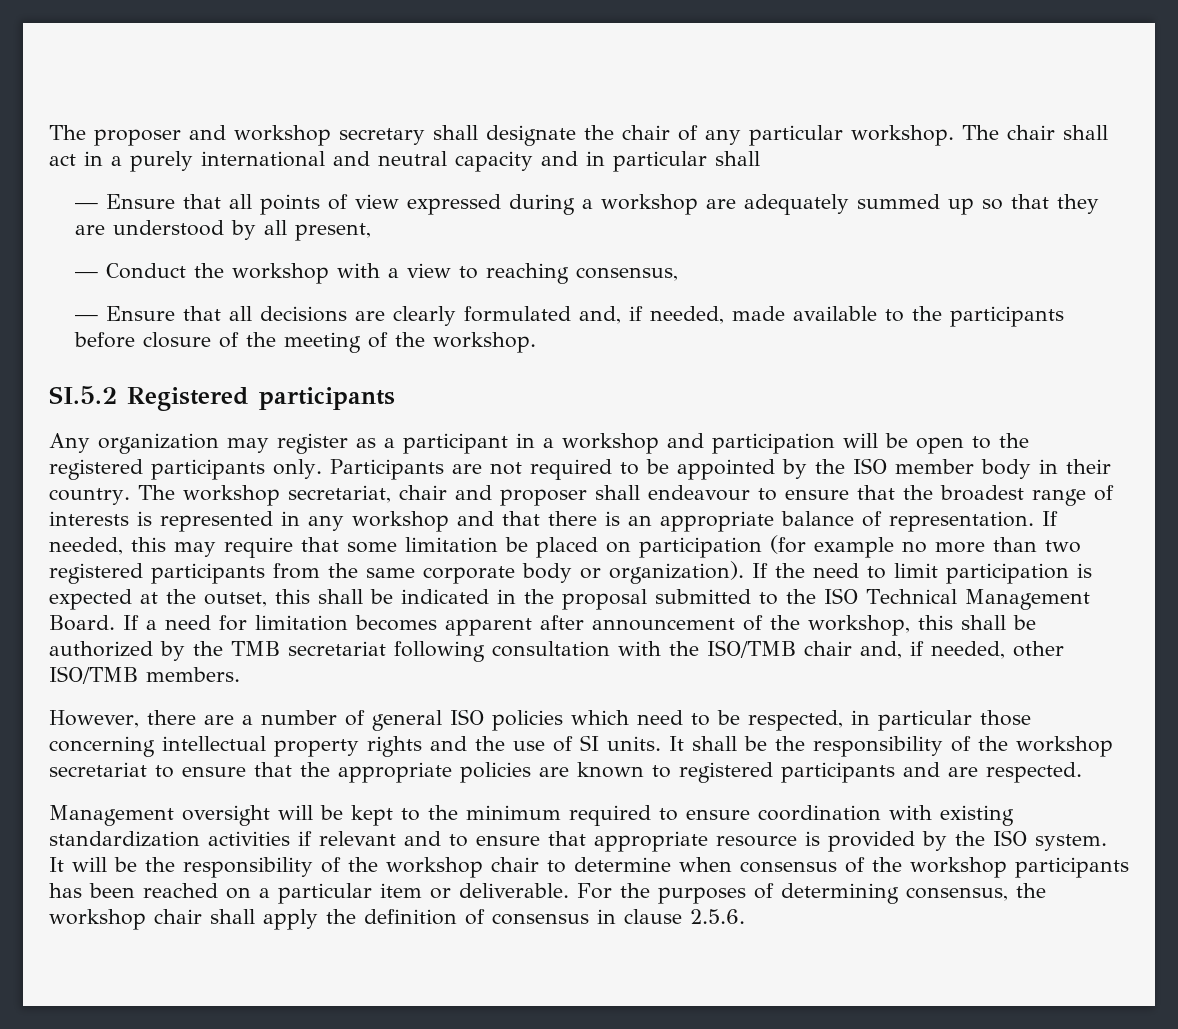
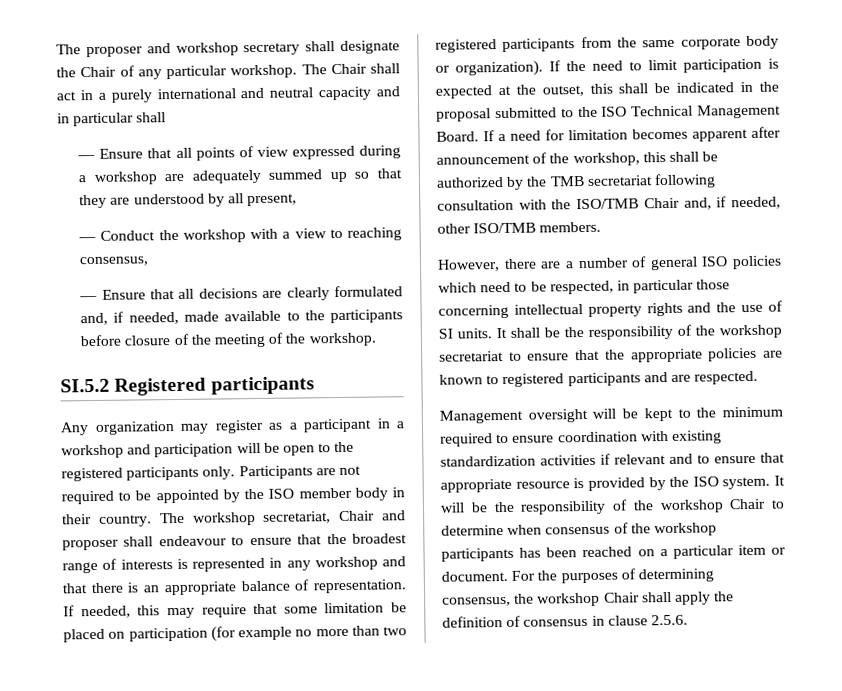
- The proposer and workshop secretary shall designate the chair of any particular workshop.
+ The proposer and workshop secretary shall designate the Chair of any particular workshop.
- The chair shall act in a purely international and neutral capacity and in particular shall
+ The Chair shall act in a purely international and neutral capacity and in particular shall
- The workshop secretariat, chair and proposer shall endeavour to ensure that the broadest range of interests is represented in any workshop and that there is an appropriate balance of representation.
+ The workshop secretariat, Chair and proposer shall endeavour to ensure that the broadest range of interests is represented in any workshop and that there is an appropriate balance of representation.
- If a need for limitation becomes apparent after announcement of the workshop, this shall be authorized by the TMB secretariat following consultation with the ISO/TMB chair and, if needed, other ISO/TMB members.
+ If a need for limitation becomes apparent after announcement of the workshop, this shall be authorized by the TMB secretariat following consultation with the ISO/TMB Chair and, if needed, other ISO/TMB members.
- It will be the responsibility of the workshop chair to determine when consensus of the workshop participants has been reached on a particular item or deliverable.
+ It will be the responsibility of the workshop Chair to determine when consensus of the workshop participants has been reached on a particular item or document.
- For the purposes of determining consensus, the workshop chair shall apply the definition of consensus in clause 2.5.6.
+ For the purposes of determining consensus, the workshop Chair shall apply the definition of consensus in clause 2.5.6.

